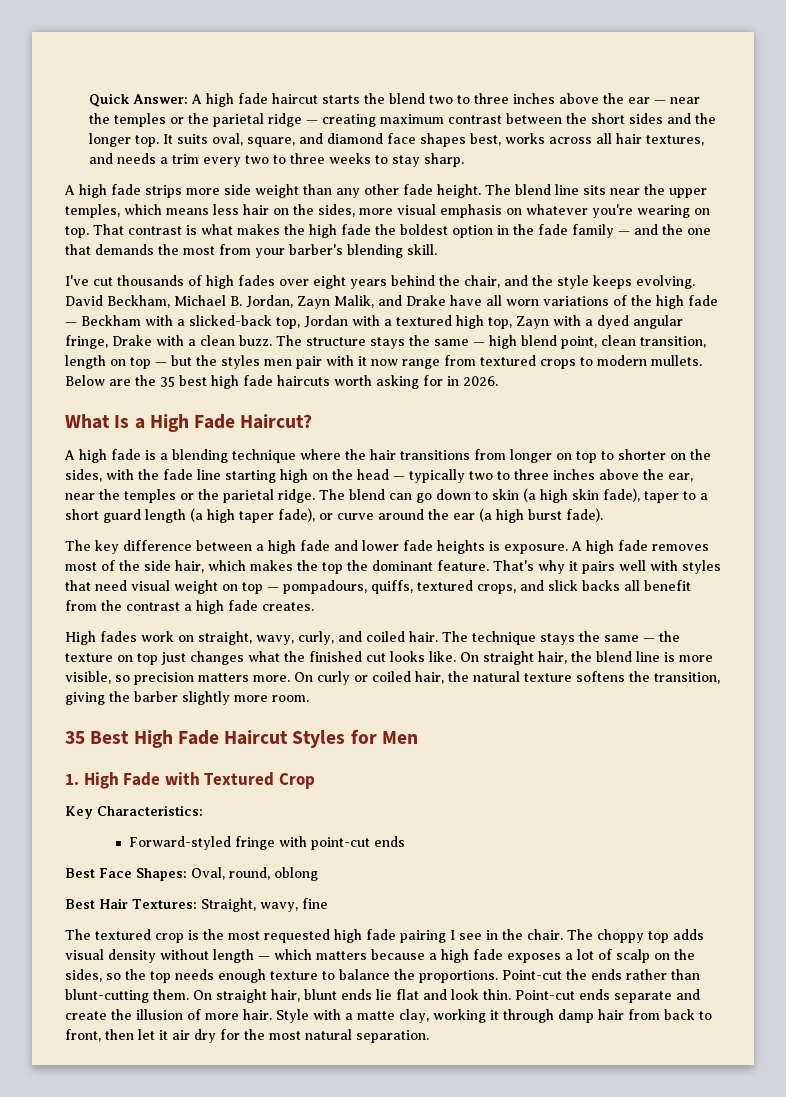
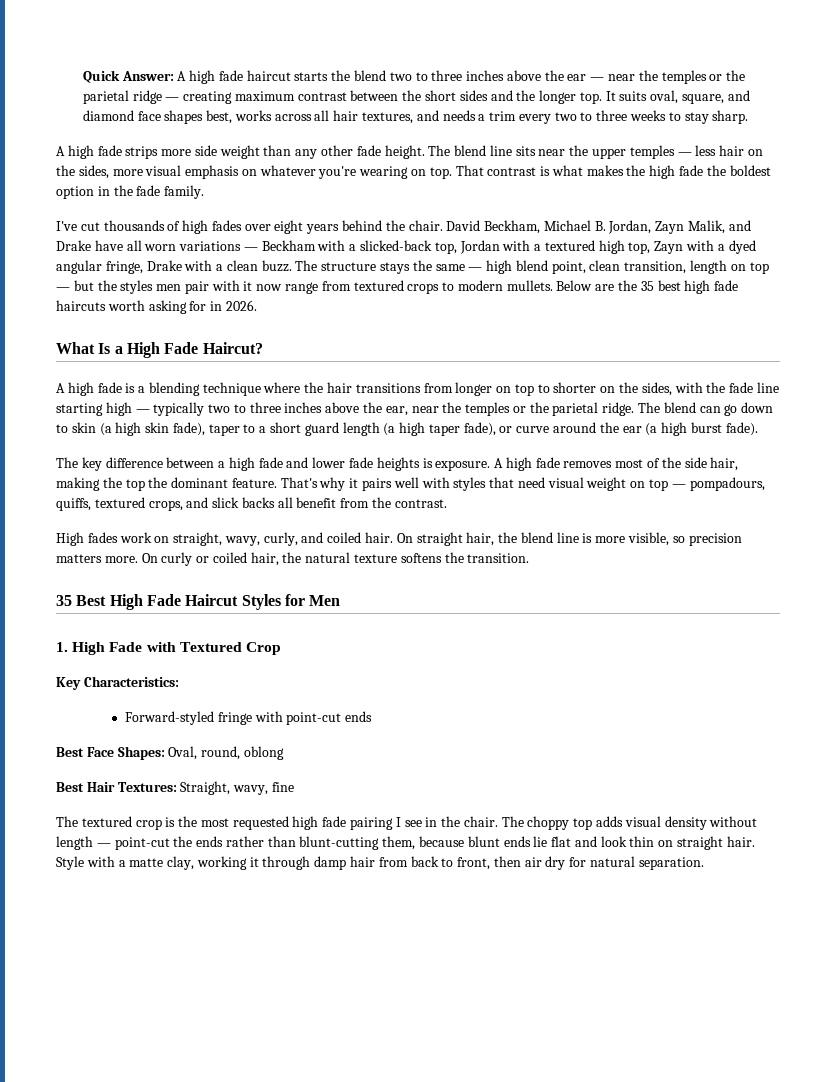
- The blend line sits near the upper temples, which means less hair on the sides, more visual emphasis on whatever you're wearing on top.
+ The blend line sits near the upper temples — less hair on the sides, more visual emphasis on whatever you're wearing on top.
- That contrast is what makes the high fade the boldest option in the fade family — and the one that demands the most from your barber's blending skill.
+ That contrast is what makes the high fade the boldest option in the fade family.
- I've cut thousands of high fades over eight years behind the chair, and the style keeps evolving.
+ I've cut thousands of high fades over eight years behind the chair.
- David Beckham, Michael B. Jordan, Zayn Malik, and Drake have all worn variations of the high fade — Beckham with a slicked-back top, Jordan with a textured high top, Zayn with a dyed angular fringe, Drake with a clean buzz.
+ David Beckham, Michael B. Jordan, Zayn Malik, and Drake have all worn variations — Beckham with a slicked-back top, Jordan with a textured high top, Zayn with a dyed angular fringe, Drake with a clean buzz.
- A high fade is a blending technique where the hair transitions from longer on top to shorter on the sides, with the fade line starting high on the head — typically two to three inches above the ear, near the temples or the parietal ridge.
+ A high fade is a blending technique where the hair transitions from longer on top to shorter on the sides, with the fade line starting high — typically two to three inches above the ear, near the temples or the parietal ridge.
- A high fade removes most of the side hair, which makes the top the dominant feature.
+ A high fade removes most of the side hair, making the top the dominant feature.
- That's why it pairs well with styles that need visual weight on top — pompadours, quiffs, textured crops, and slick backs all benefit from the contrast a high fade creates.
+ That's why it pairs well with styles that need visual weight on top — pompadours, quiffs, textured crops, and slick backs all benefit from the contrast.
- The technique stays the same — the texture on top just changes what the finished cut looks like.
- On curly or coiled hair, the natural texture softens the transition, giving the barber slightly more room.
+ On curly or coiled hair, the natural texture softens the transition.
- The choppy top adds visual density without length — which matters because a high fade exposes a lot of scalp on the sides, so the top needs enough texture to balance the proportions. Point-cut the ends rather than blunt-cutting them. On straight hair, blunt ends lie flat and look thin. Point-cut ends separate and create the illusion of more hair.
+ The choppy top adds visual density without length — point-cut the ends rather than blunt-cutting them, because blunt ends lie flat and look thin on straight hair.
- Style with a matte clay, working it through damp hair from back to front, then let it air dry for the most natural separation.
+ Style with a matte clay, working it through damp hair from back to front, then air dry for natural separation.

